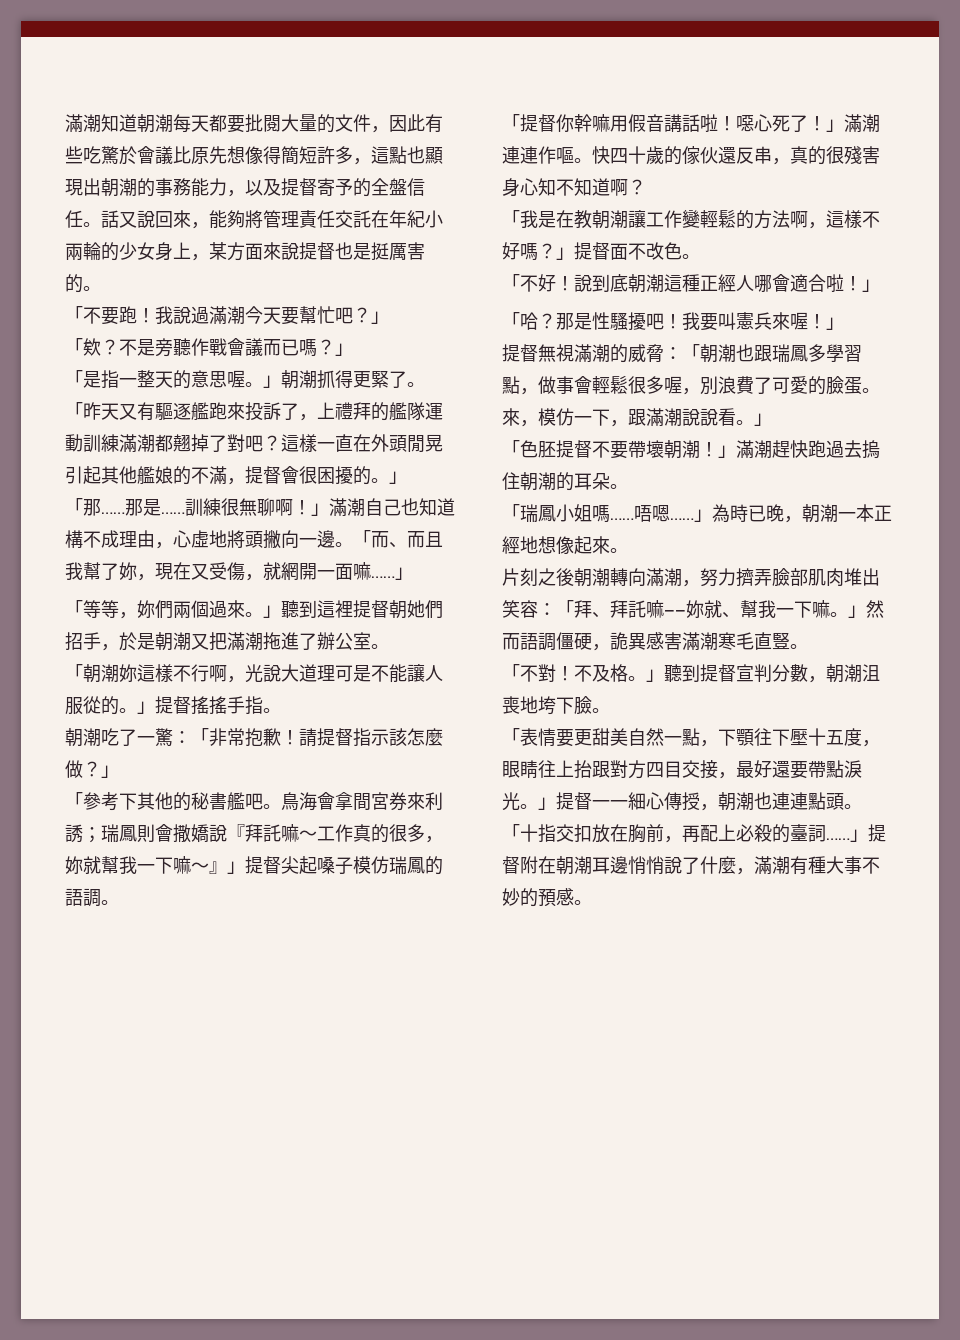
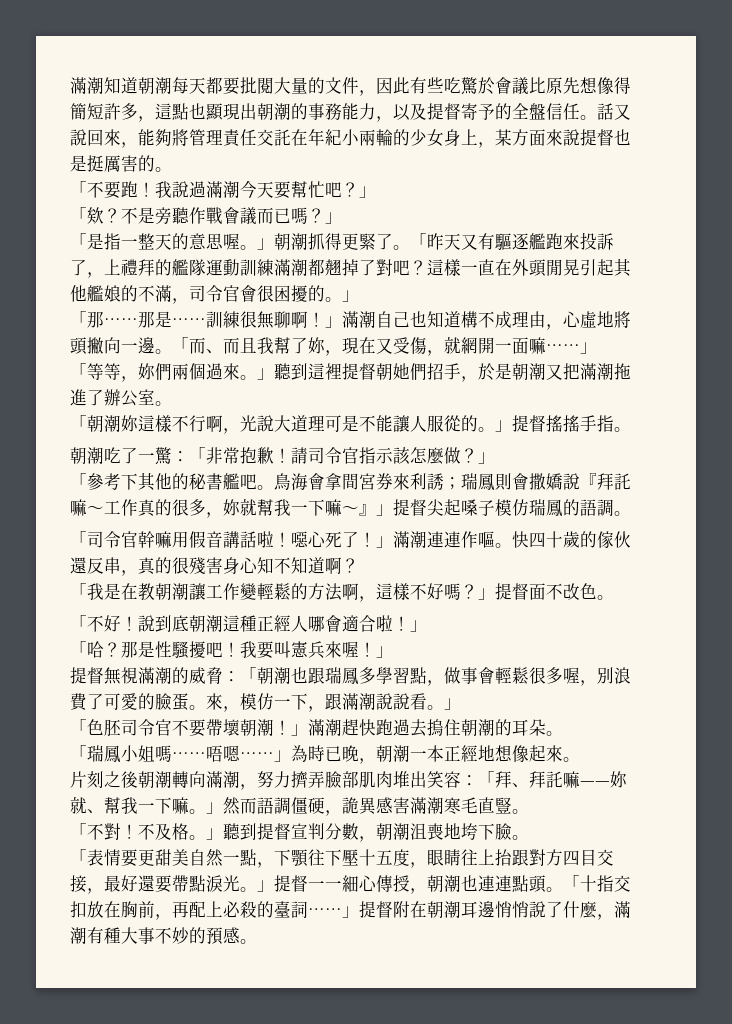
- 這樣一直在外頭閒晃引起其他艦娘的不滿，提督會很困擾的。」
+ 這樣一直在外頭閒晃引起其他艦娘的不滿，司令官會很困擾的。」
- 請提督指示該怎麼做？」
+ 請司令官指示該怎麼做？」
- 「提督你幹嘛用假音講話啦！
+ 「司令官幹嘛用假音講話啦！
- 「色胚提督不要帶壞朝潮！」滿潮趕快跑過去摀住朝潮的耳朵。
+ 「色胚司令官不要帶壞朝潮！」滿潮趕快跑過去摀住朝潮的耳朵。

